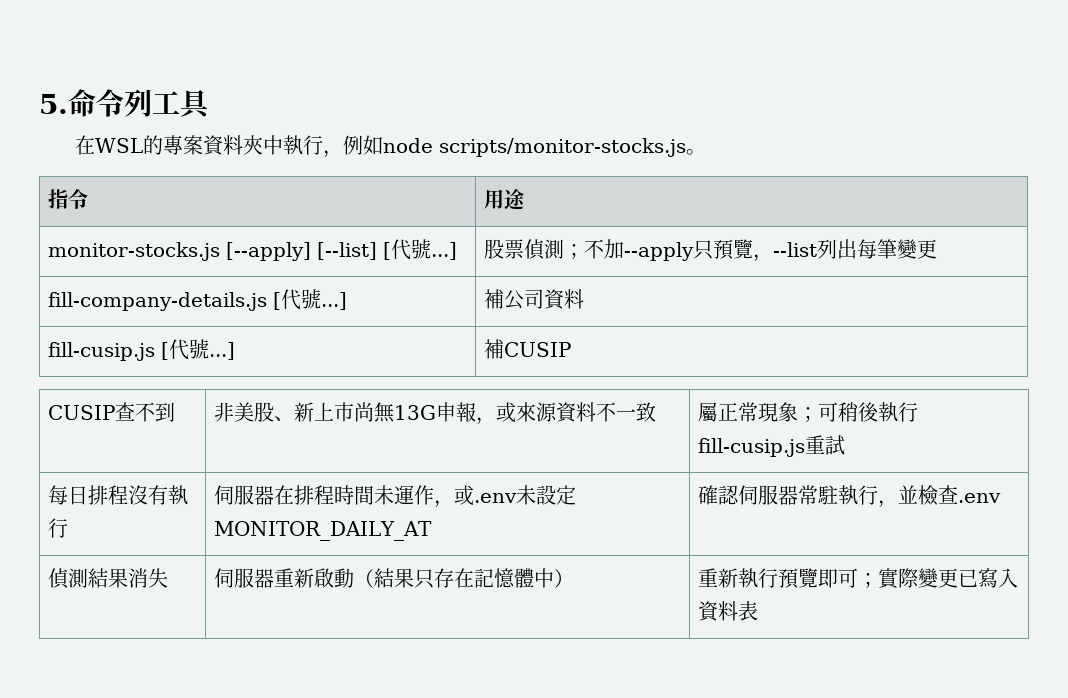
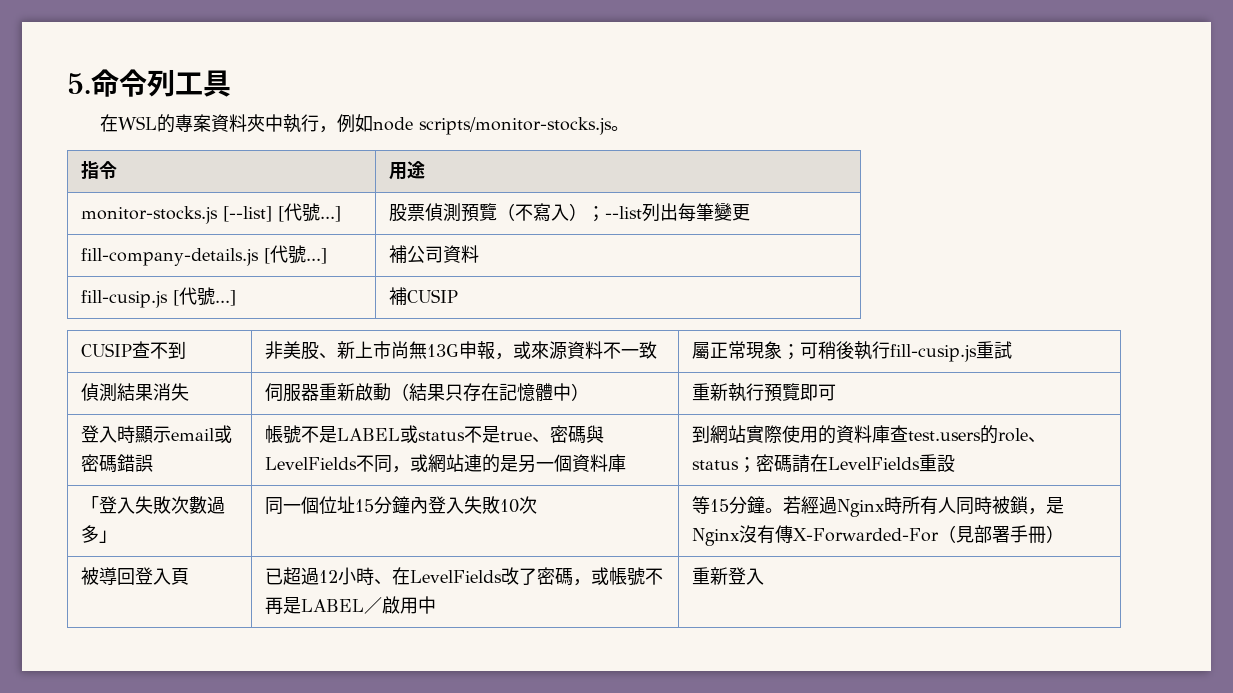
- monitor-stocks.js [--apply] [--list] [代號...] | 股票偵測；不加--apply只預覽，--list列出每筆變更
+ monitor-stocks.js [--list] [代號...] | 股票偵測預覽（不寫入）；--list列出每筆變更
- 每日排程沒有執行 | 伺服器在排程時間未運作，或.env未設定MONITOR_DAILY_AT | 確認伺服器常駐執行，並檢查.env
- 偵測結果消失 | 伺服器重新啟動（結果只存在記憶體中） | 重新執行預覽即可；實際變更已寫入資料表
+ 偵測結果消失 | 伺服器重新啟動（結果只存在記憶體中） | 重新執行預覽即可
+ 登入時顯示email或密碼錯誤 | 帳號不是LABEL或status不是true、密碼與LevelFields不同，或網站連的是另一個資料庫 | 到網站實際使用的資料庫查test.users的role、status；密碼請在LevelFields重設
+ 「登入失敗次數過多」 | 同一個位址15分鐘內登入失敗10次 | 等15分鐘。若經過Nginx時所有人同時被鎖，是Nginx沒有傳X-Forwarded-For（見部署手冊）
+ 被導回登入頁 | 已超過12小時、在LevelFields改了密碼，或帳號不再是LABEL／啟用中 | 重新登入

